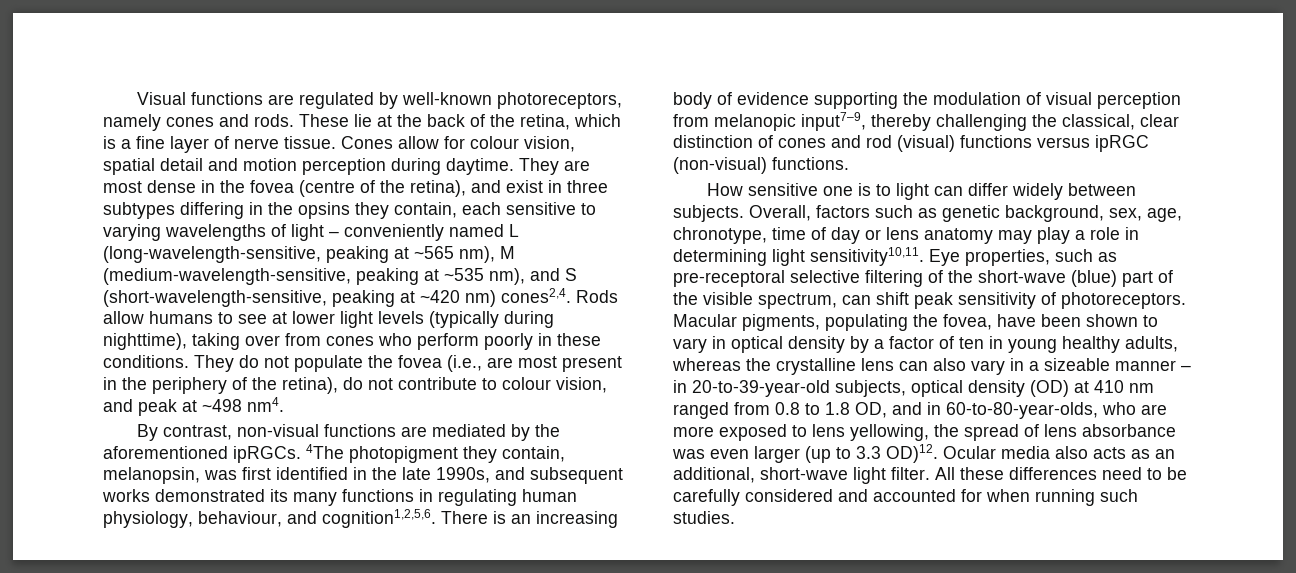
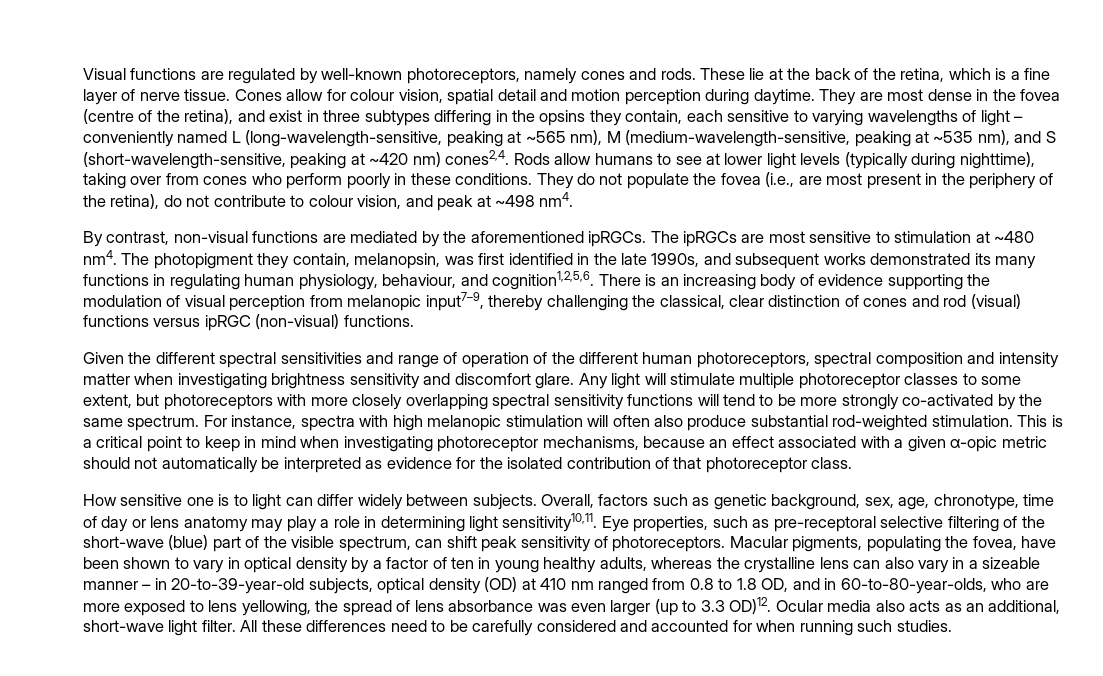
- 4The photopigment they contain, melanopsin, was first identified in the late 1990s, and subsequent works demonstrated its many functions in regulating human physiology, behaviour, and cognition1,2,5,6.
+ The ipRGCs are most sensitive to stimulation at ~480 nm4. The photopigment they contain, melanopsin, was first identified in the late 1990s, and subsequent works demonstrated its many functions in regulating human physiology, behaviour, and cognition1,2,5,6.
+ Given the different spectral sensitivities and range of operation of the different human photoreceptors, spectral composition and intensity matter when investigating brightness sensitivity and discomfort glare. Any light will stimulate multiple photoreceptor classes to some extent, but photoreceptors with more closely overlapping spectral sensitivity functions will tend to be more strongly co-activated by the same spectrum. For instance, spectra with high melanopic stimulation will often also produce substantial rod-weighted stimulation. This is a critical point to keep in mind when investigating photoreceptor mechanisms, because an effect associated with a given α-opic metric should not automatically be interpreted as evidence for the isolated contribution of that photoreceptor class.

